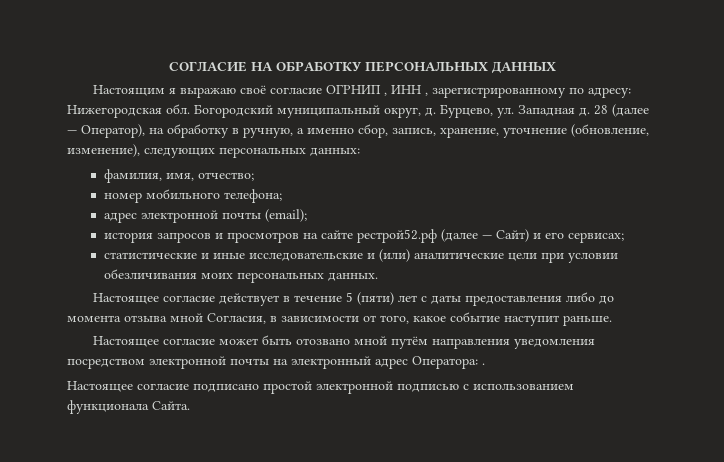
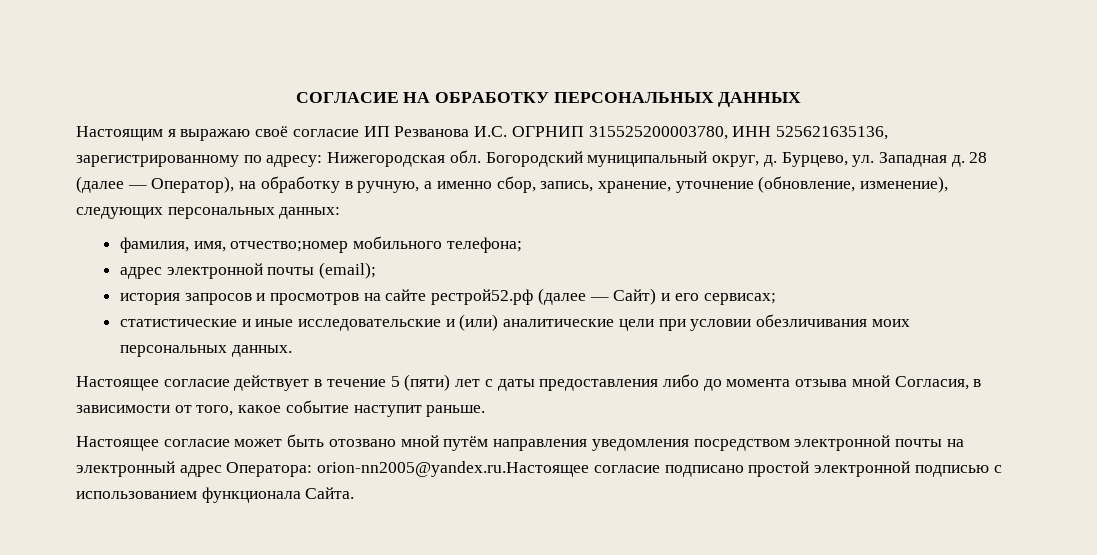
- Настоящим я выражаю своё согласие ОГРНИП , ИНН , зарегистрированному по адресу: Нижегородская обл.
+ Настоящим я выражаю своё согласие ИП Резванова И.С. ОГРНИП 315525200003780, ИНН 525621635136, зарегистрированному по адресу: Нижегородская обл.
- фамилия, имя, отчество;
- номер мобильного телефона;
+ фамилия, имя, отчество;номер мобильного телефона;
- Настоящее согласие может быть отозвано мной путём направления уведомления посредством электронной почты на электронный адрес Оператора: .
- Настоящее согласие подписано простой электронной подписью с использованием функционала Сайта.
+ Настоящее согласие может быть отозвано мной путём направления уведомления посредством электронной почты на электронный адрес Оператора: orion-nn2005@yandex.ru.Настоящее согласие подписано простой электронной подписью с использованием функционала Сайта.

